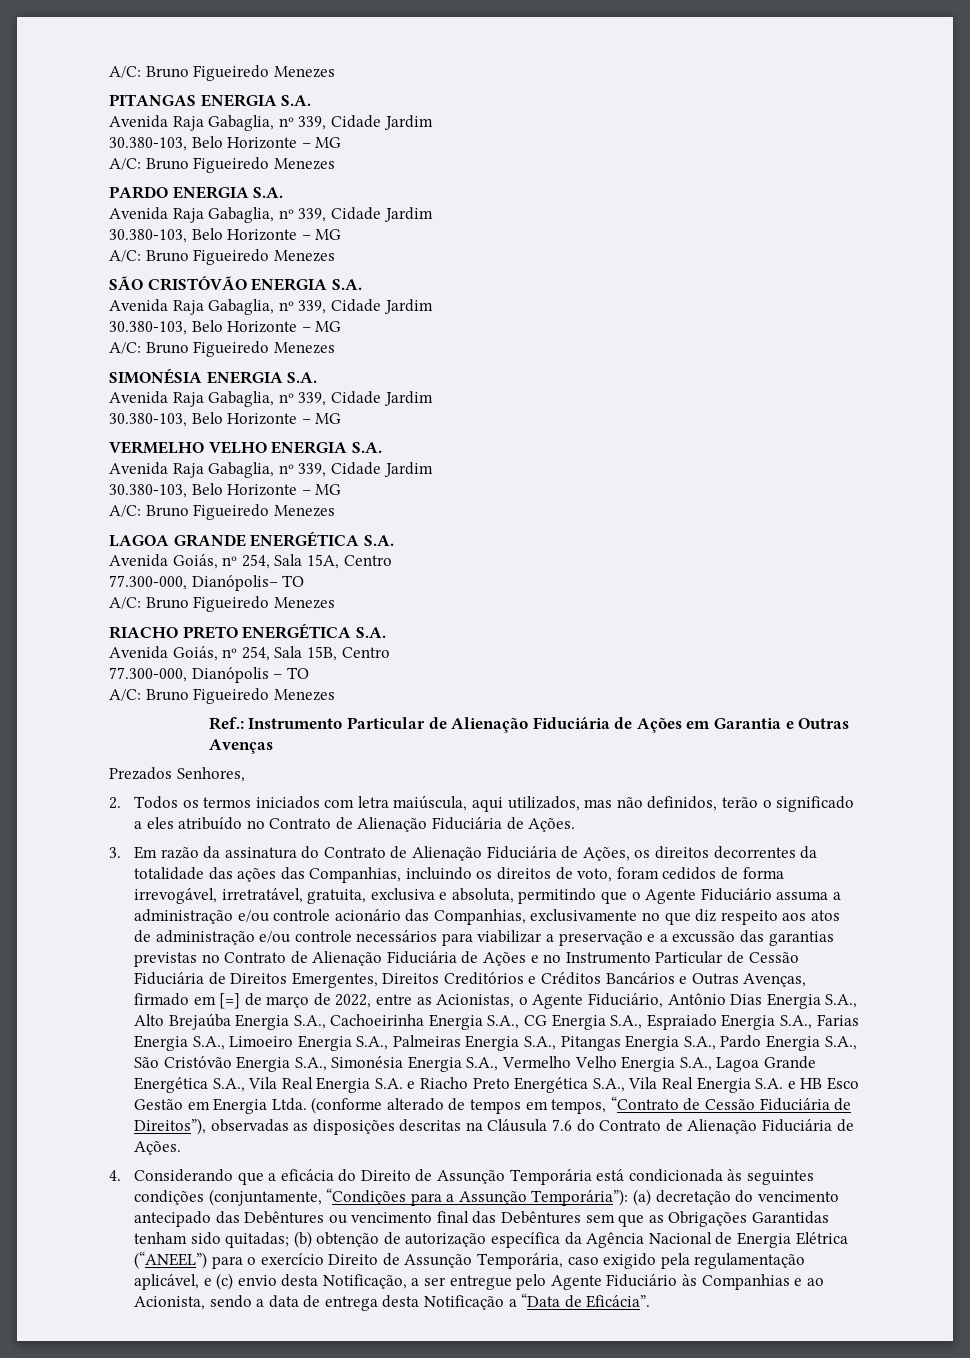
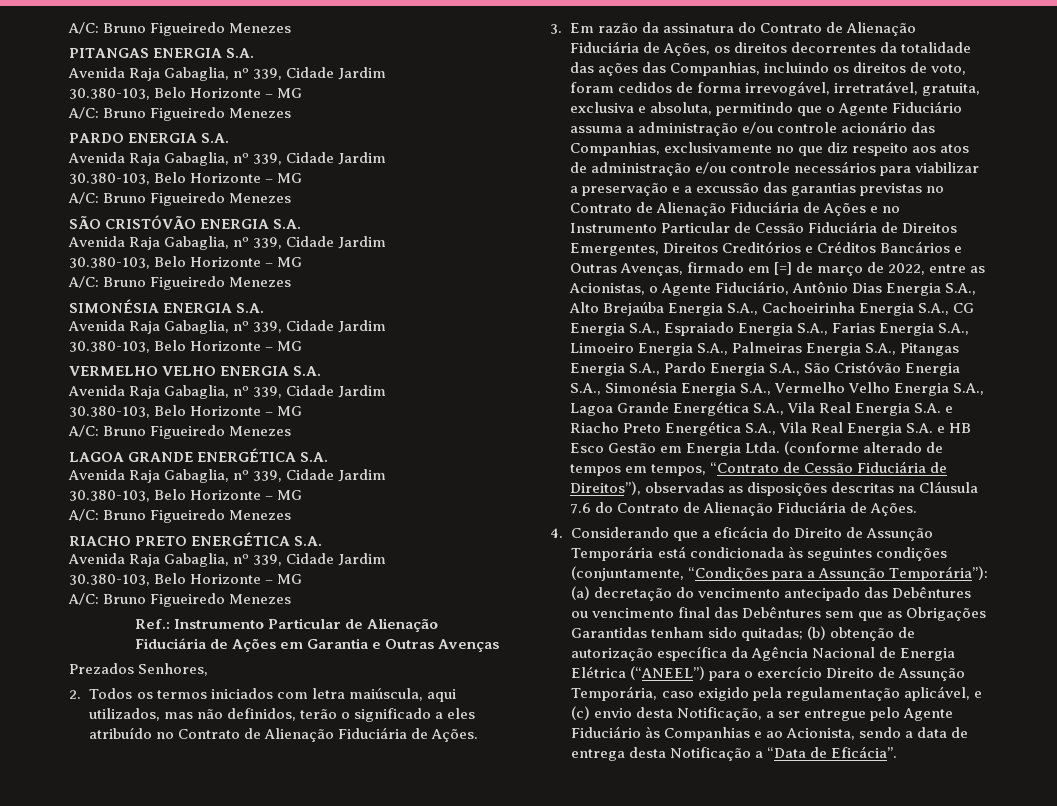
  LAGOA GRANDE ENERGÉTICA S.A.
- Avenida Goiás, nº 254, Sala 15A, Centro
- 77.300-000, Dianópolis– TO
+ Avenida Raja Gabaglia, nº 339, Cidade Jardim
+ 30.380-103, Belo Horizonte – MG
  RIACHO PRETO ENERGÉTICA S.A.
- Avenida Goiás, nº 254, Sala 15B, Centro
- 77.300-000, Dianópolis – TO
+ Avenida Raja Gabaglia, nº 339, Cidade Jardim
+ 30.380-103, Belo Horizonte – MG

